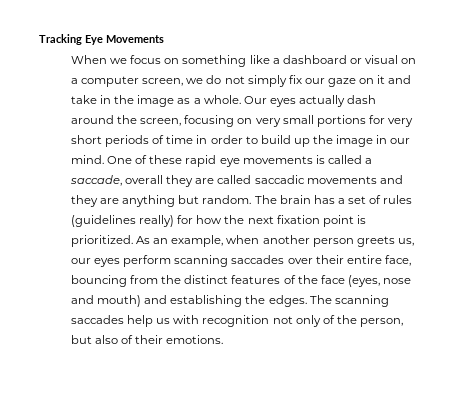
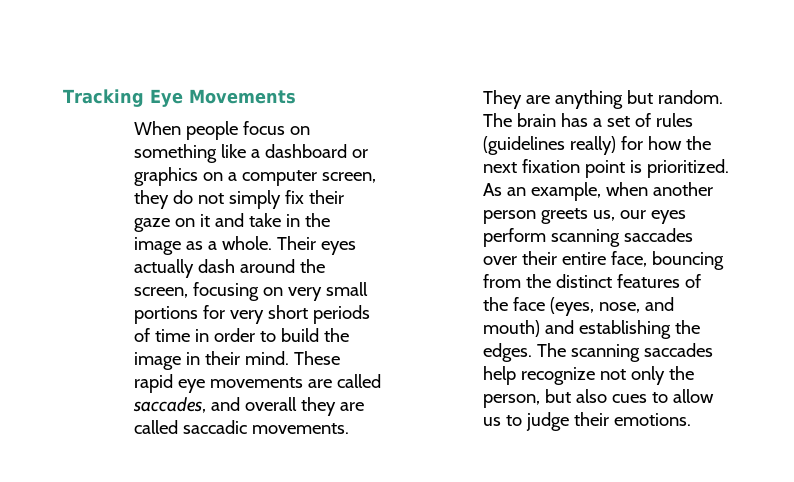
- When we focus on something like a dashboard or visual on a computer screen, we do not simply fix our gaze on it and take in the image as a whole.
+ When people focus on something like a dashboard or graphics on a computer screen, they do not simply fix their gaze on it and take in the image as a whole.
- Our eyes actually dash around the screen, focusing on very small portions for very short periods of time in order to build up the image in our mind. One of these rapid eye movements is called a saccade, overall they are called saccadic movements and they are anything but random.
+ Their eyes actually dash around the screen, focusing on very small portions for very short periods of time in order to build the image in their mind. These rapid eye movements are called saccades, and overall they are called saccadic movements. They are anything but random.
- As an example, when another person greets us, our eyes perform scanning saccades over their entire face, bouncing from the distinct features of the face (eyes, nose and mouth) and establishing the edges.
+ As an example, when another person greets us, our eyes perform scanning saccades over their entire face, bouncing from the distinct features of the face (eyes, nose, and mouth) and establishing the edges.
- The scanning saccades help us with recognition not only of the person, but also of their emotions.
+ The scanning saccades help recognize not only the person, but also cues to allow us to judge their emotions.

